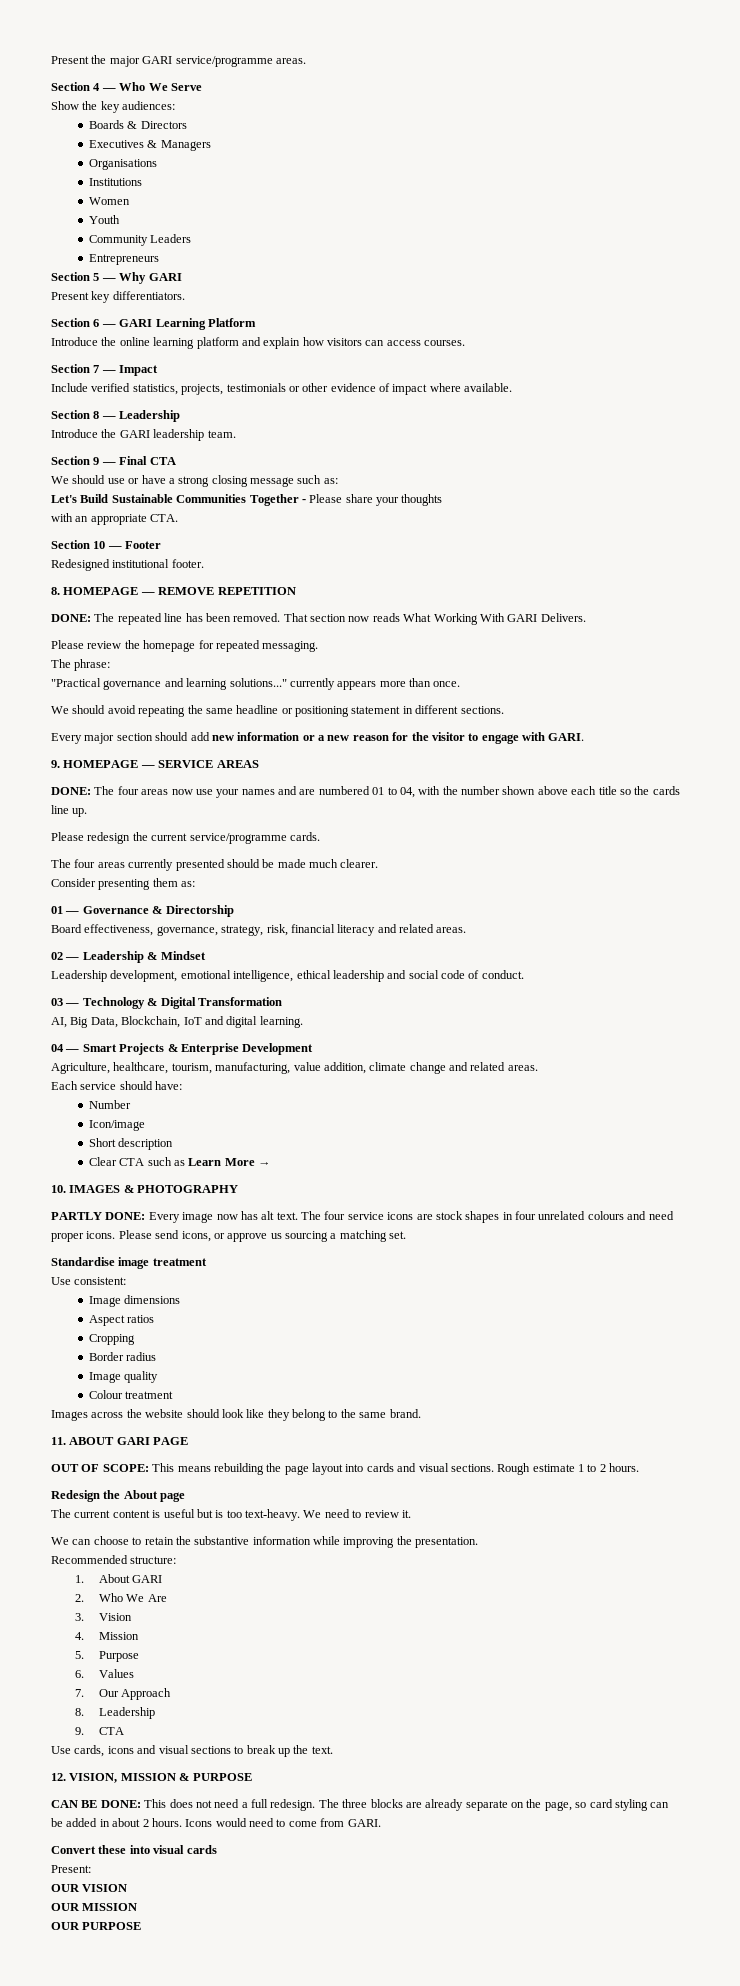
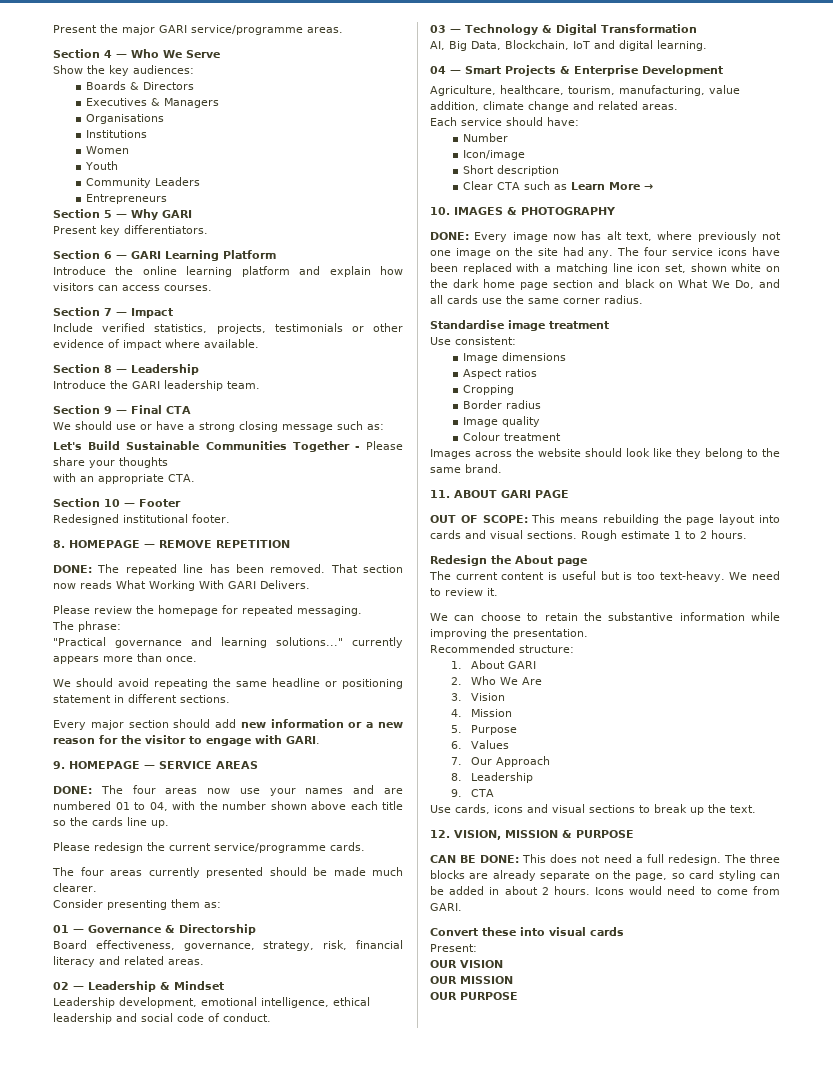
- PARTLY DONE: Every image now has alt text. The four service icons are stock shapes in four unrelated colours and need proper icons. Please send icons, or approve us sourcing a matching set.
+ DONE: Every image now has alt text, where previously not one image on the site had any. The four service icons have been replaced with a matching line icon set, shown white on the dark home page section and black on What We Do, and all cards use the same corner radius.

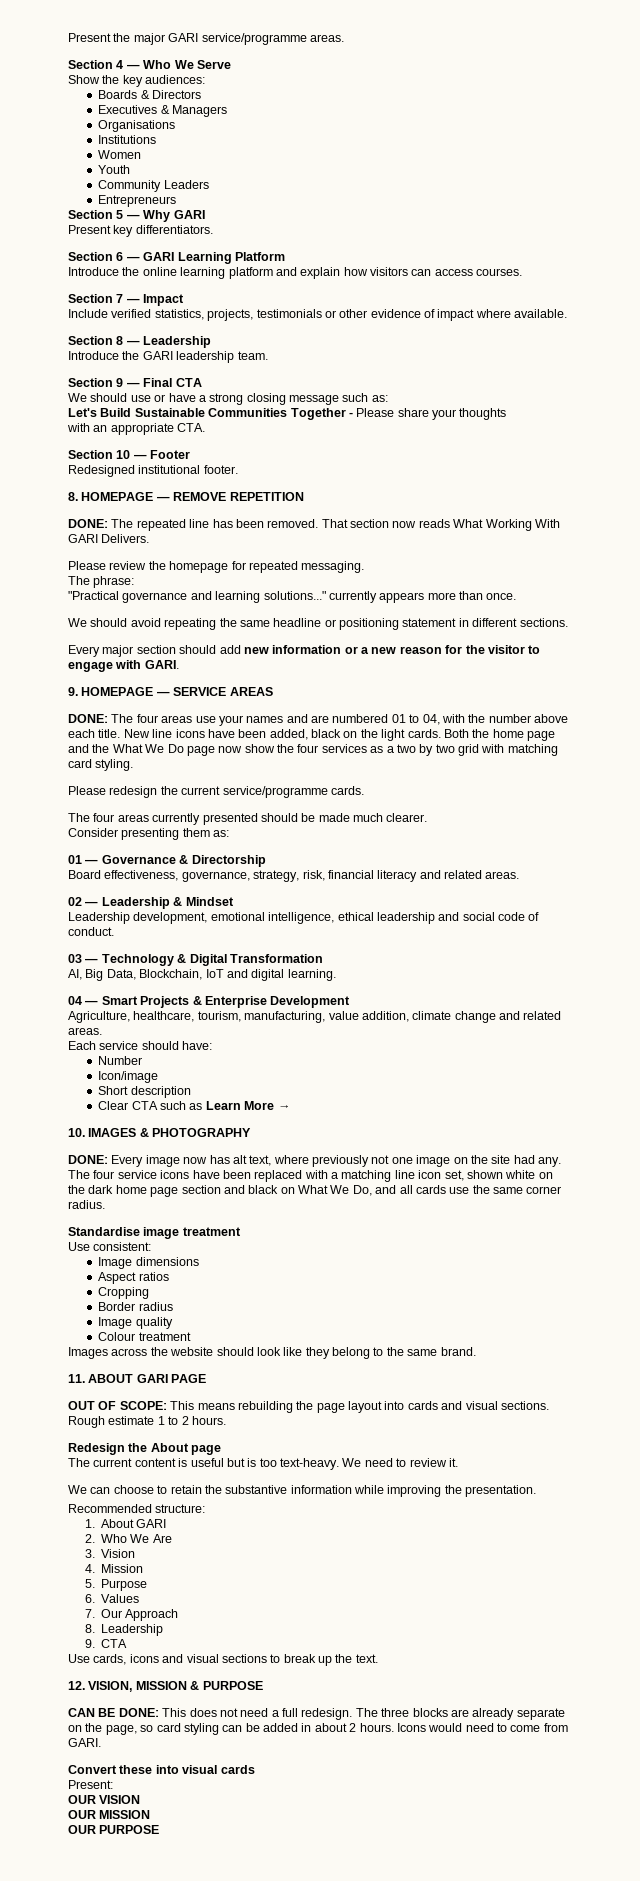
- DONE: The four areas now use your names and are numbered 01 to 04, with the number shown above each title so the cards line up.
+ DONE: The four areas use your names and are numbered 01 to 04, with the number above each title. New line icons have been added, black on the light cards. Both the home page and the What We Do page now show the four services as a two by two grid with matching card styling.

